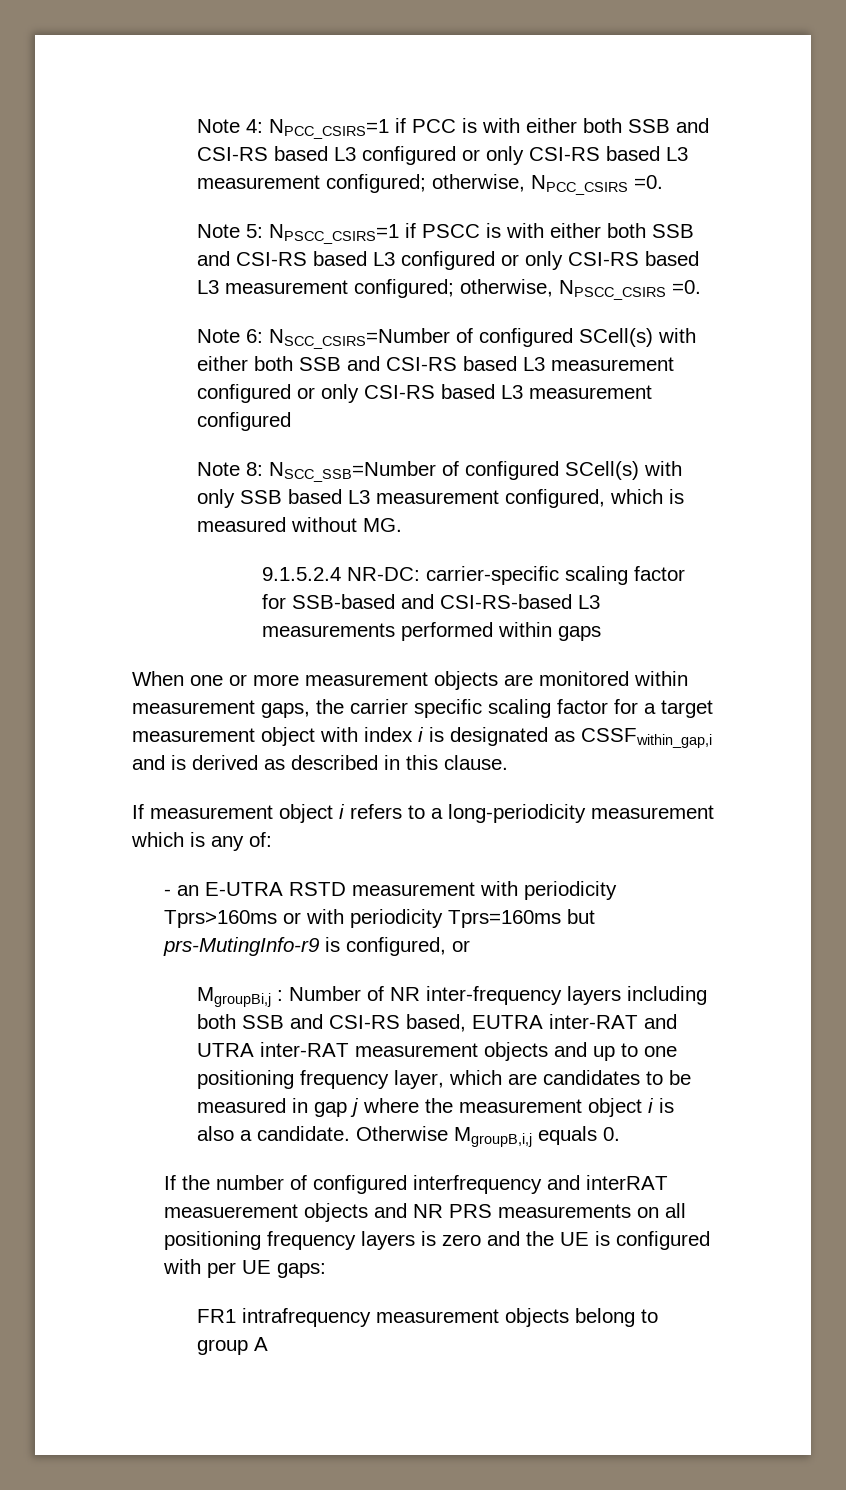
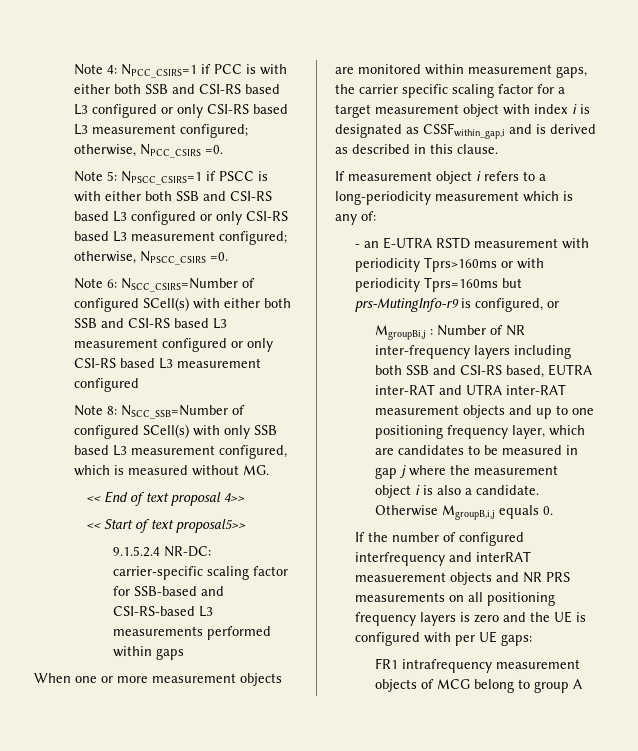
+ << End of text proposal 4>>
+ << Start of text proposal5>>
- FR1 intrafrequency measurement objects belong to group A
+ FR1 intrafrequency measurement objects of MCG belong to group A

